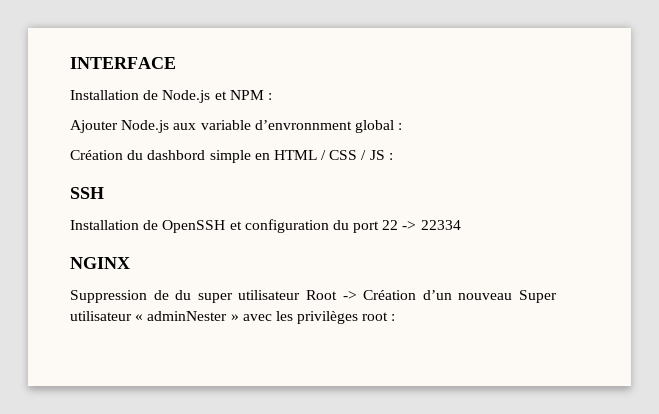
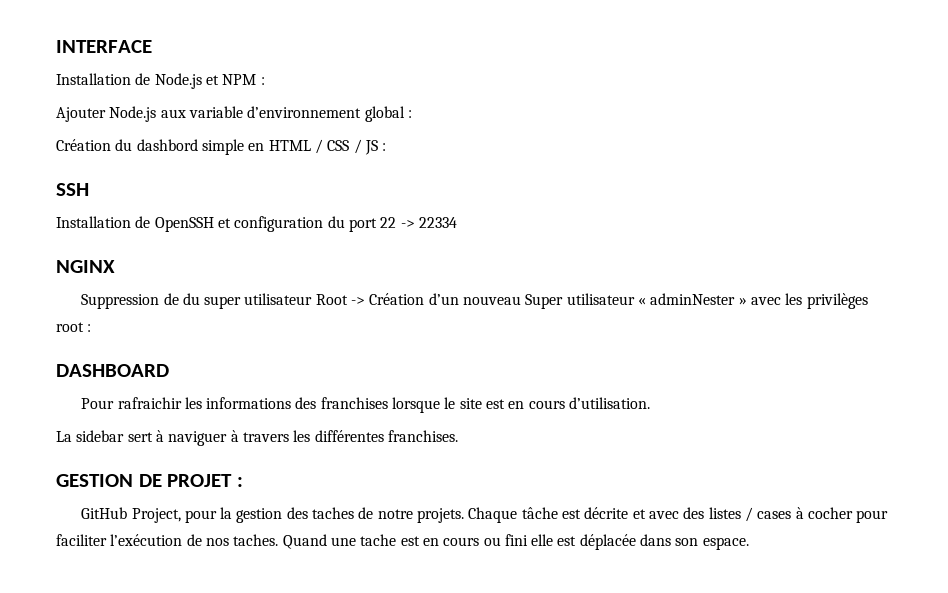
- Ajouter Node.js aux variable d’envronnment global :
+ Ajouter Node.js aux variable d’environnement global :
+ DASHBOARD
+ Pour rafraichir les informations des franchises lorsque le site est en cours d’utilisation.
+ La sidebar sert à naviguer à travers les différentes franchises.
+ GESTION DE PROJET :
+ GitHub Project, pour la gestion des taches de notre projets. Chaque tâche est décrite et avec des listes / cases à cocher pour faciliter l’exécution de nos taches. Quand une tache est en cours ou fini elle est déplacée dans son espace.

